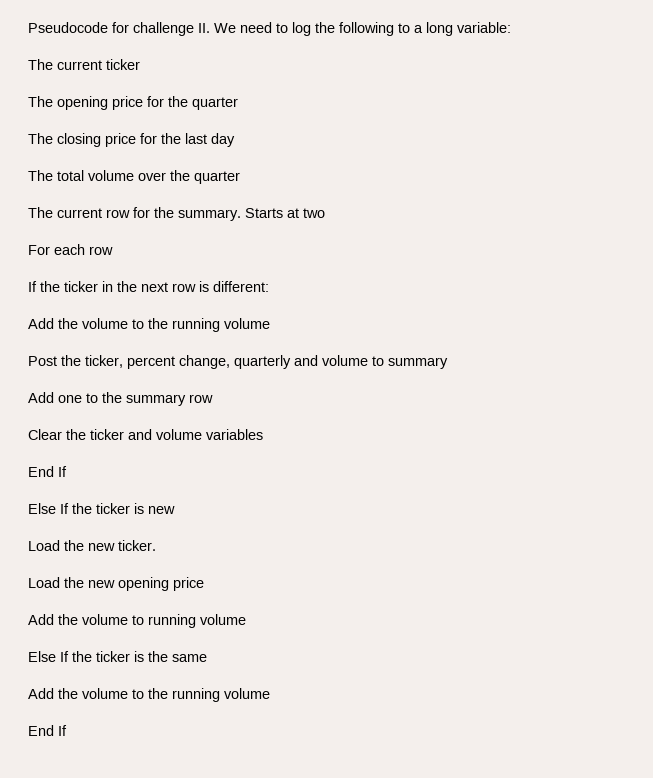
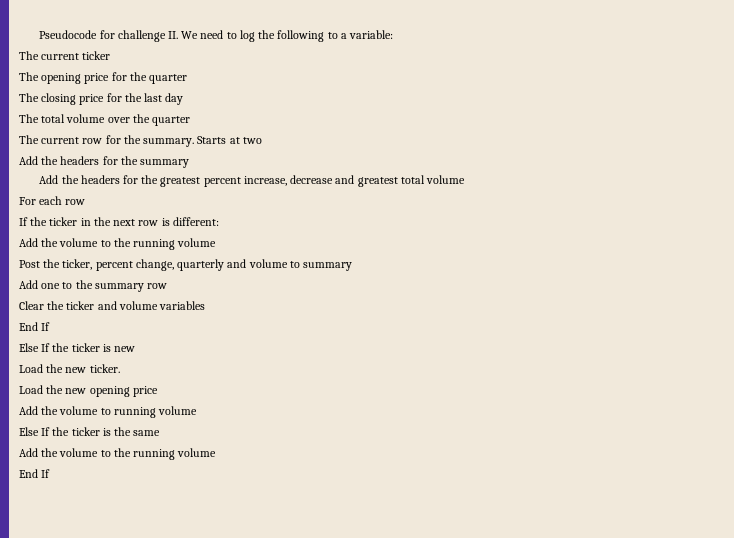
- Pseudocode for challenge II. We need to log the following to a long variable:
+ Pseudocode for challenge II. We need to log the following to a variable:
+ Add the headers for the summary
+ Add the headers for the greatest percent increase, decrease and greatest total volume

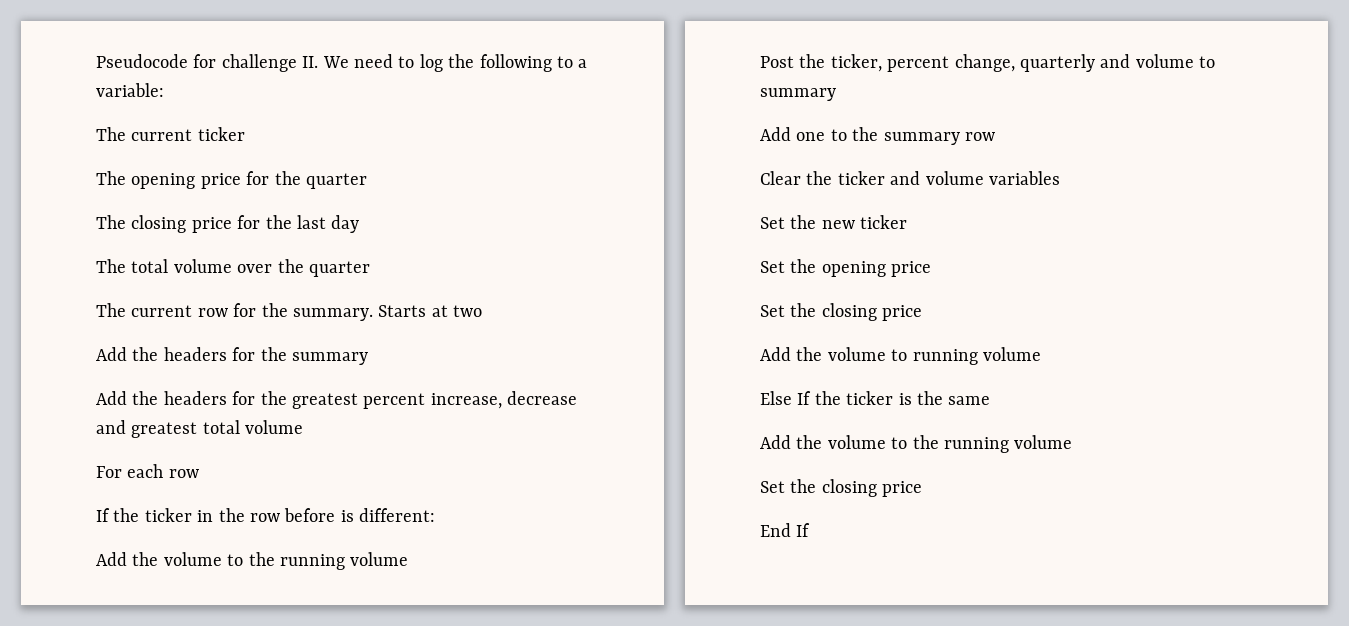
- If the ticker in the next row is different:
+ If the ticker in the row before is different:
  Clear the ticker and volume variables
- End If
- Else If the ticker is new
- Load the new ticker.
- Load the new opening price
+ Set the new ticker
+ Set the opening price
+ Set the closing price
  Else If the ticker is the same
  Add the volume to the running volume
+ Set the closing price

